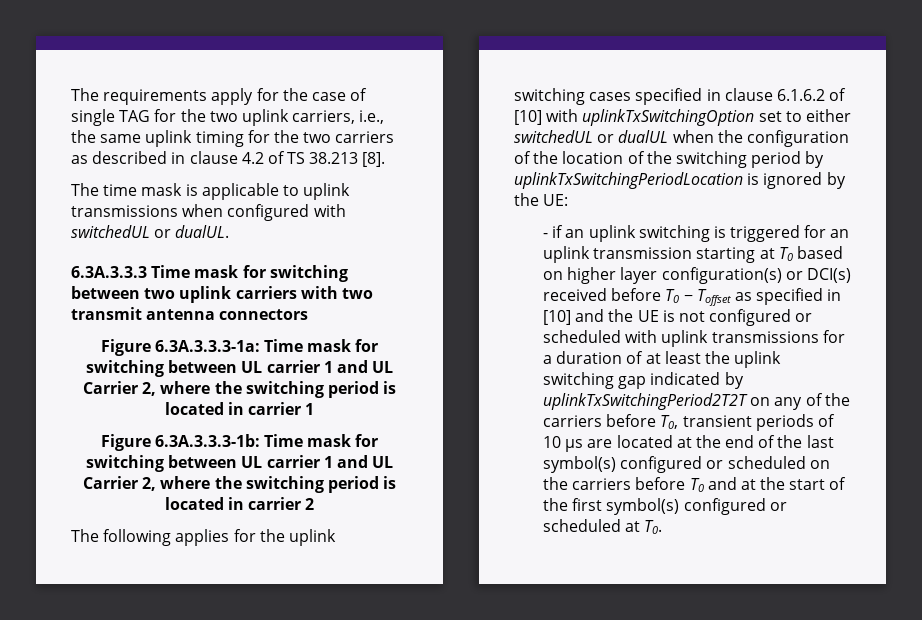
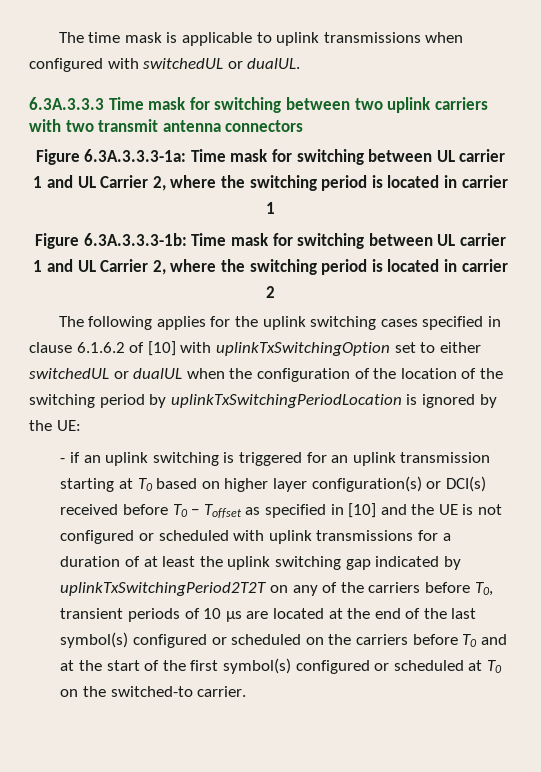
- The requirements apply for the case of single TAG for the two uplink carriers, i.e., the same uplink timing for the two carriers as described in clause 4.2 of TS 38.213 [8].
- - if an uplink switching is triggered for an uplink transmission starting at T0 based on higher layer configuration(s) or DCI(s) received before T0 − Toffset as specified in [10] and the UE is not configured or scheduled with uplink transmissions for a duration of at least the uplink switching gap indicated by uplinkTxSwitchingPeriod2T2T on any of the carriers before T0, transient periods of 10 μs are located at the end of the last symbol(s) configured or scheduled on the carriers before T0 and at the start of the first symbol(s) configured or scheduled at T0.
+ - if an uplink switching is triggered for an uplink transmission starting at T0 based on higher layer configuration(s) or DCI(s) received before T0 − Toffset as specified in [10] and the UE is not configured or scheduled with uplink transmissions for a duration of at least the uplink switching gap indicated by uplinkTxSwitchingPeriod2T2T on any of the carriers before T0, transient periods of 10 μs are located at the end of the last symbol(s) configured or scheduled on the carriers before T0 and at the start of the first symbol(s) configured or scheduled at T0 on the switched-to carrier.

